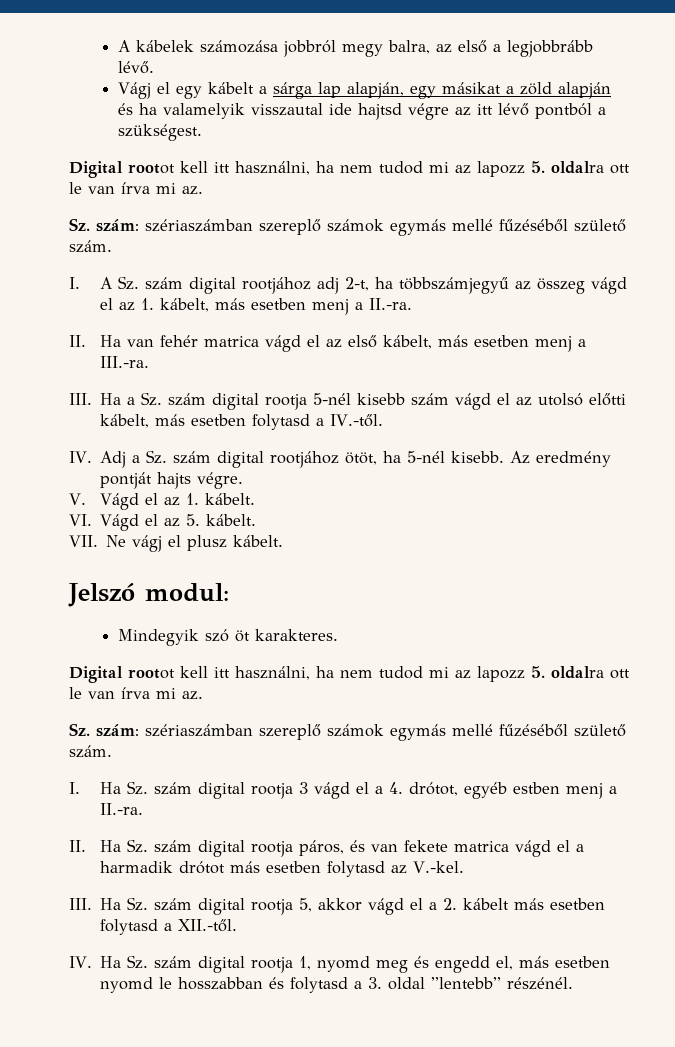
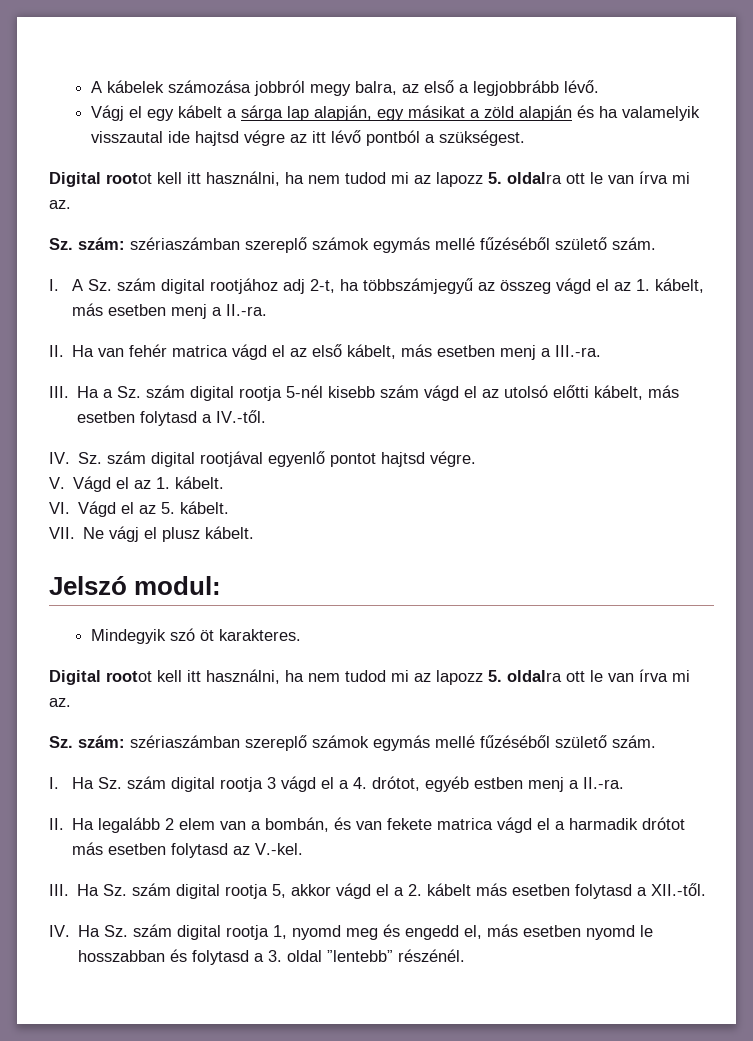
- IV. Adj a Sz. szám digital rootjához ötöt, ha 5-nél kisebb. Az eredmény pontját hajts végre.
+ IV. Sz. szám digital rootjával egyenlő pontot hajtsd végre.
- II. Ha Sz. szám digital rootja páros, és van fekete matrica vágd el a harmadik drótot más esetben folytasd az V.-kel.
+ II. Ha legalább 2 elem van a bombán, és van fekete matrica vágd el a harmadik drótot más esetben folytasd az V.-kel.

